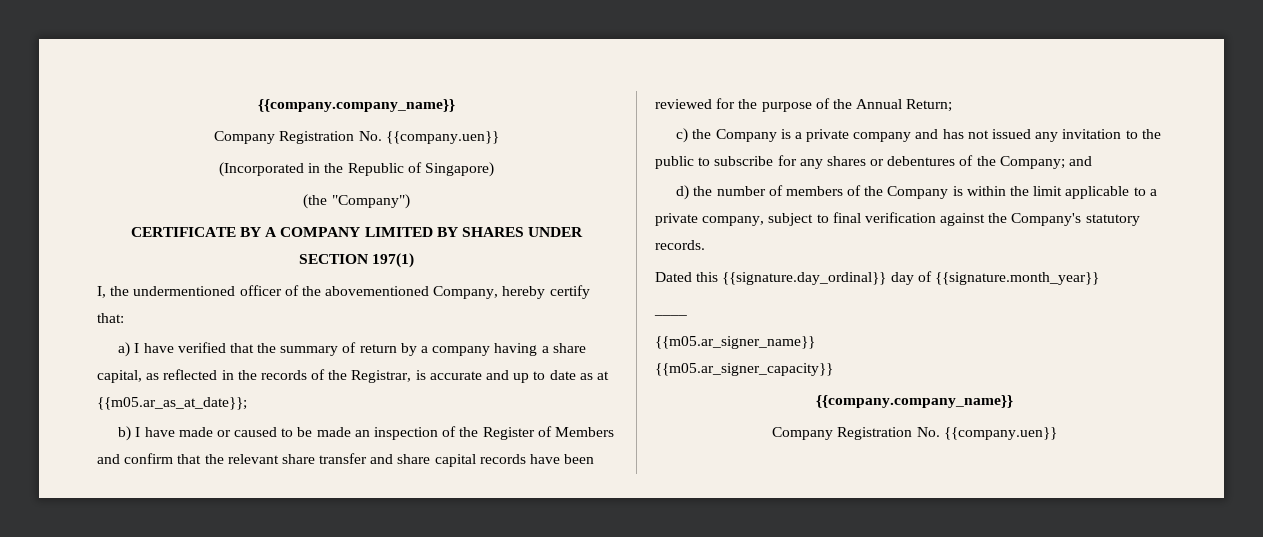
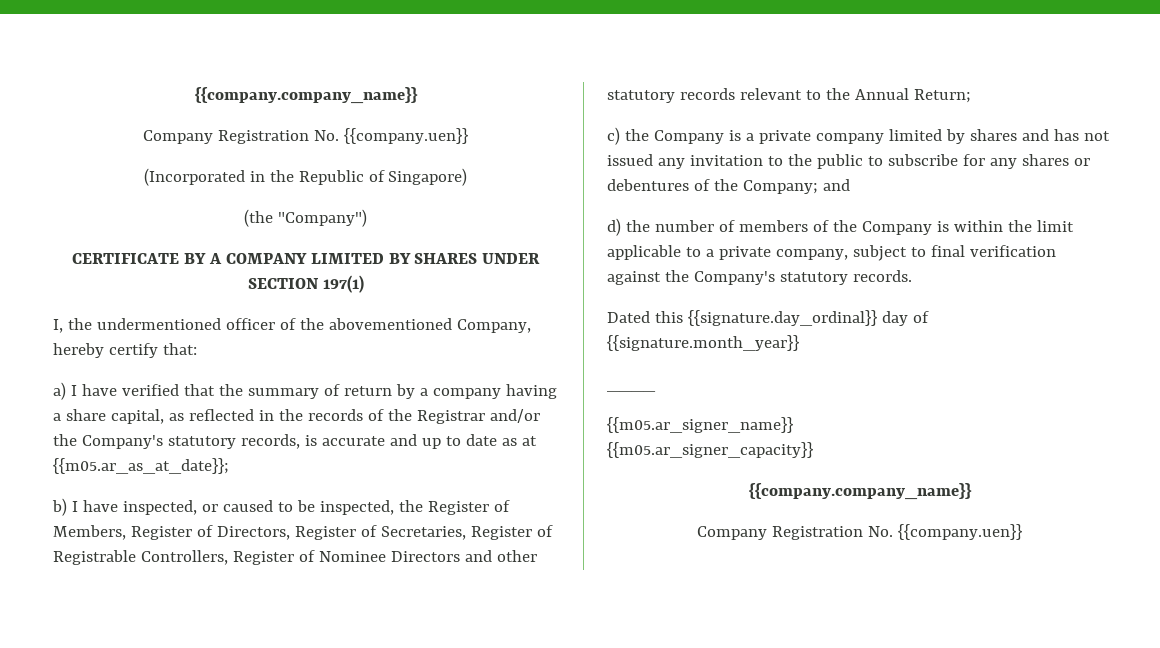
- a) I have verified that the summary of return by a company having a share capital, as reflected in the records of the Registrar, is accurate and up to date as at {{m05.ar_as_at_date}};
+ a) I have verified that the summary of return by a company having a share capital, as reflected in the records of the Registrar and/or the Company's statutory records, is accurate and up to date as at {{m05.ar_as_at_date}};
- b) I have made or caused to be made an inspection of the Register of Members and confirm that the relevant share transfer and share capital records have been reviewed for the purpose of the Annual Return;
+ b) I have inspected, or caused to be inspected, the Register of Members, Register of Directors, Register of Secretaries, Register of Registrable Controllers, Register of Nominee Directors and other statutory records relevant to the Annual Return;
- c) the Company is a private company and has not issued any invitation to the public to subscribe for any shares or debentures of the Company; and
+ c) the Company is a private company limited by shares and has not issued any invitation to the public to subscribe for any shares or debentures of the Company; and

